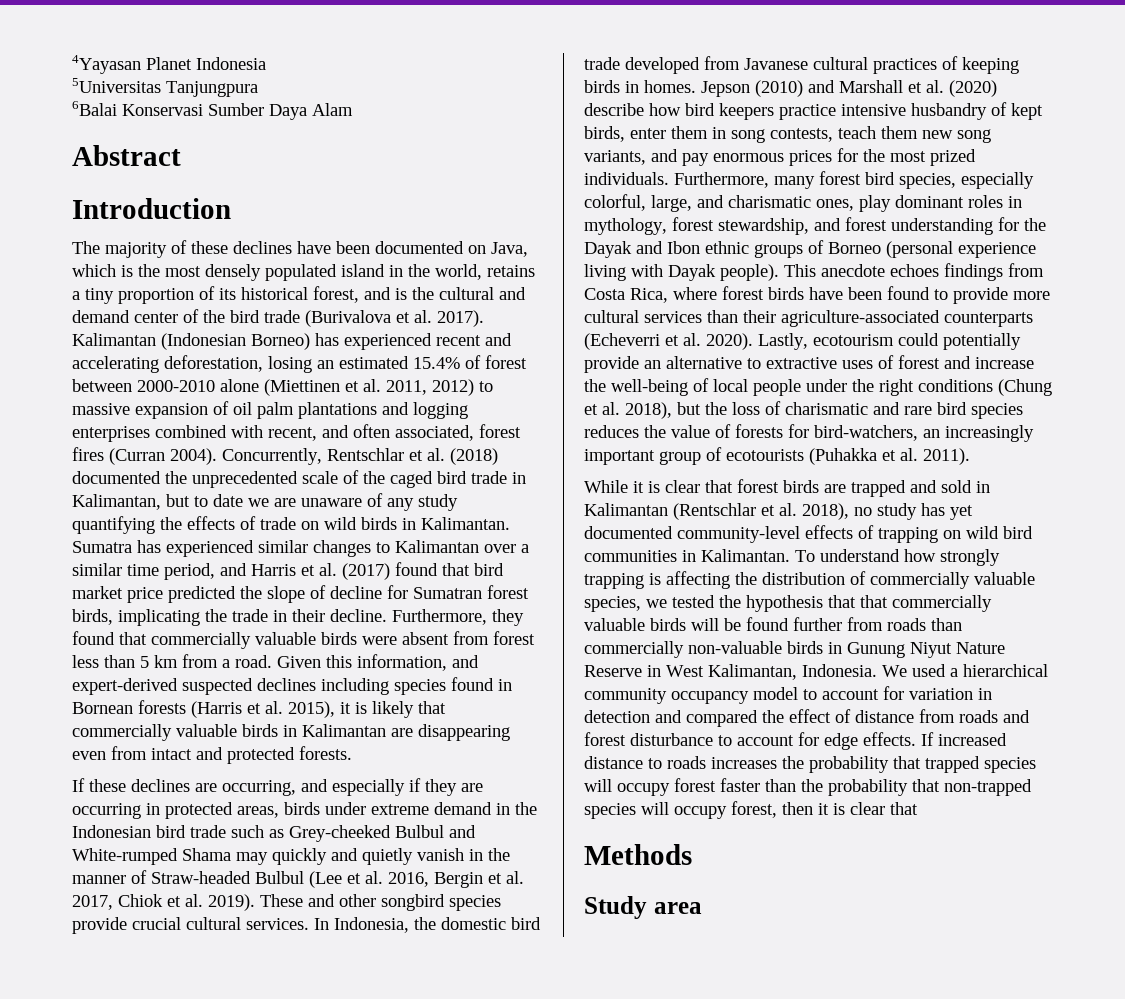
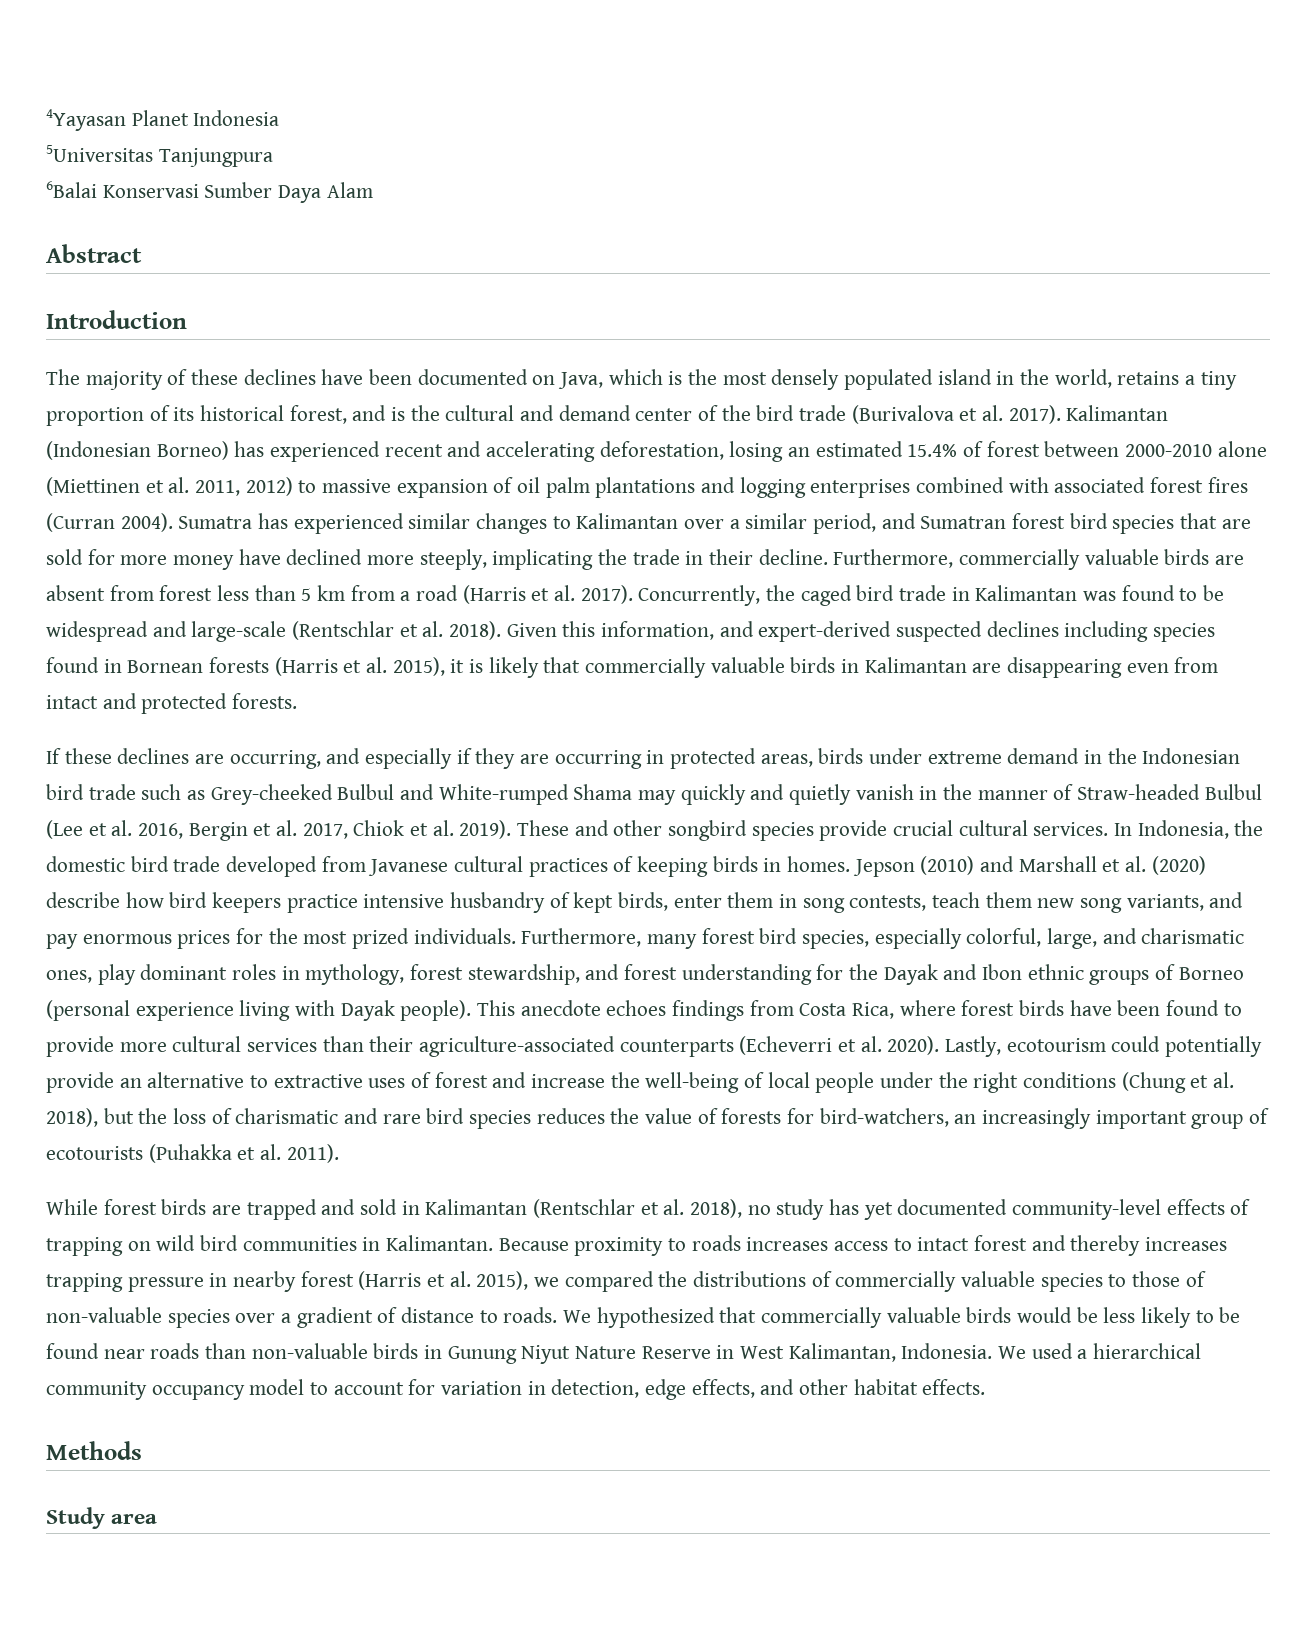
- Kalimantan (Indonesian Borneo) has experienced recent and accelerating deforestation, losing an estimated 15.4% of forest between 2000-2010 alone (Miettinen et al. 2011, 2012) to massive expansion of oil palm plantations and logging enterprises combined with recent, and often associated, forest fires (Curran 2004). Concurrently, Rentschlar et al. (2018) documented the unprecedented scale of the caged bird trade in Kalimantan, but to date we are unaware of any study quantifying the effects of trade on wild birds in Kalimantan.
+ Kalimantan (Indonesian Borneo) has experienced recent and accelerating deforestation, losing an estimated 15.4% of forest between 2000-2010 alone (Miettinen et al. 2011, 2012) to massive expansion of oil palm plantations and logging enterprises combined with associated forest fires (Curran 2004).
- Sumatra has experienced similar changes to Kalimantan over a similar time period, and Harris et al. (2017) found that bird market price predicted the slope of decline for Sumatran forest birds, implicating the trade in their decline.
+ Sumatra has experienced similar changes to Kalimantan over a similar period, and Sumatran forest bird species that are sold for more money have declined more steeply, implicating the trade in their decline.
- Furthermore, they found that commercially valuable birds were absent from forest less than 5 km from a road.
+ Furthermore, commercially valuable birds are absent from forest less than 5 km from a road (Harris et al. 2017). Concurrently, the caged bird trade in Kalimantan was found to be widespread and large-scale (Rentschlar et al. 2018).
- While it is clear that forest birds are trapped and sold in Kalimantan (Rentschlar et al. 2018), no study has yet documented community-level effects of trapping on wild bird communities in Kalimantan.
+ While forest birds are trapped and sold in Kalimantan (Rentschlar et al. 2018), no study has yet documented community-level effects of trapping on wild bird communities in Kalimantan.
- To understand how strongly trapping is affecting the distribution of commercially valuable species, we tested the hypothesis that that commercially valuable birds will be found further from roads than commercially non-valuable birds in Gunung Niyut Nature Reserve in West Kalimantan, Indonesia.
+ Because proximity to roads increases access to intact forest and thereby increases trapping pressure in nearby forest (Harris et al. 2015), we compared the distributions of commercially valuable species to those of non-valuable species over a gradient of distance to roads. We hypothesized that commercially valuable birds would be less likely to be found near roads than non-valuable birds in Gunung Niyut Nature Reserve in West Kalimantan, Indonesia.
- We used a hierarchical community occupancy model to account for variation in detection and compared the effect of distance from roads and forest disturbance to account for edge effects. If increased distance to roads increases the probability that trapped species will occupy forest faster than the probability that non-trapped species will occupy forest, then it is clear that
+ We used a hierarchical community occupancy model to account for variation in detection, edge effects, and other habitat effects.

